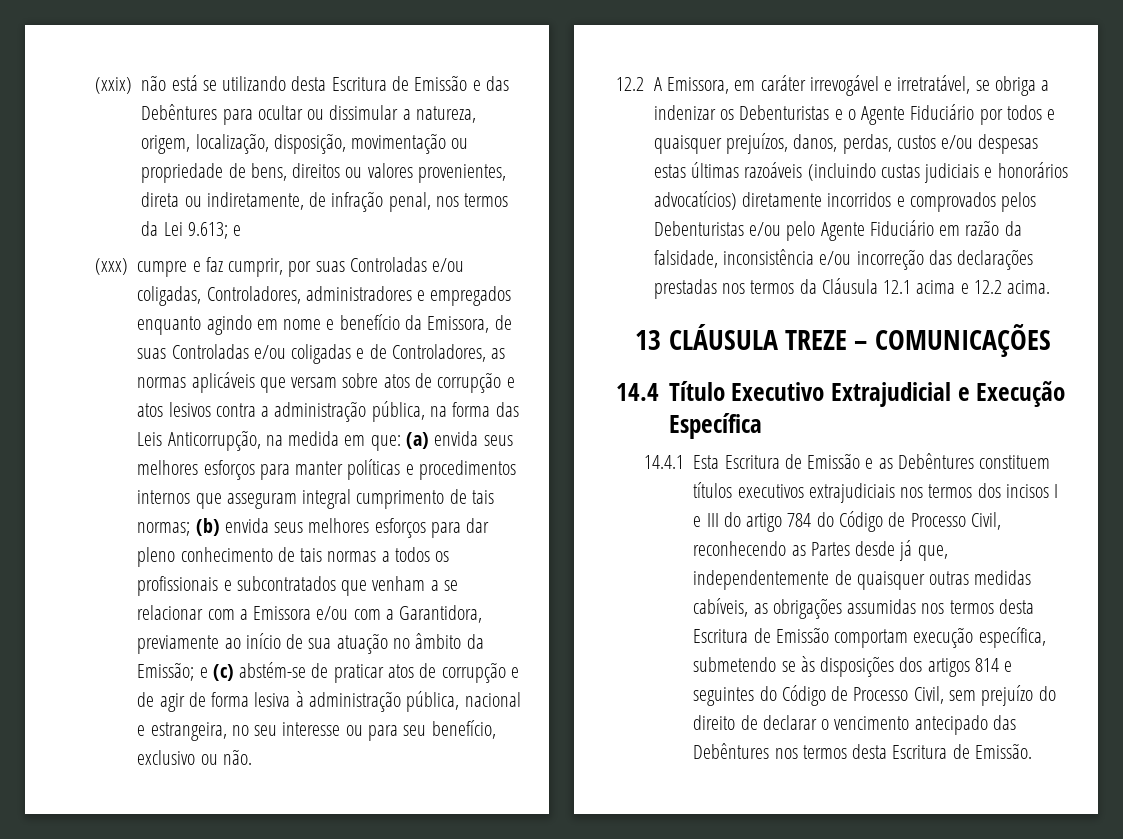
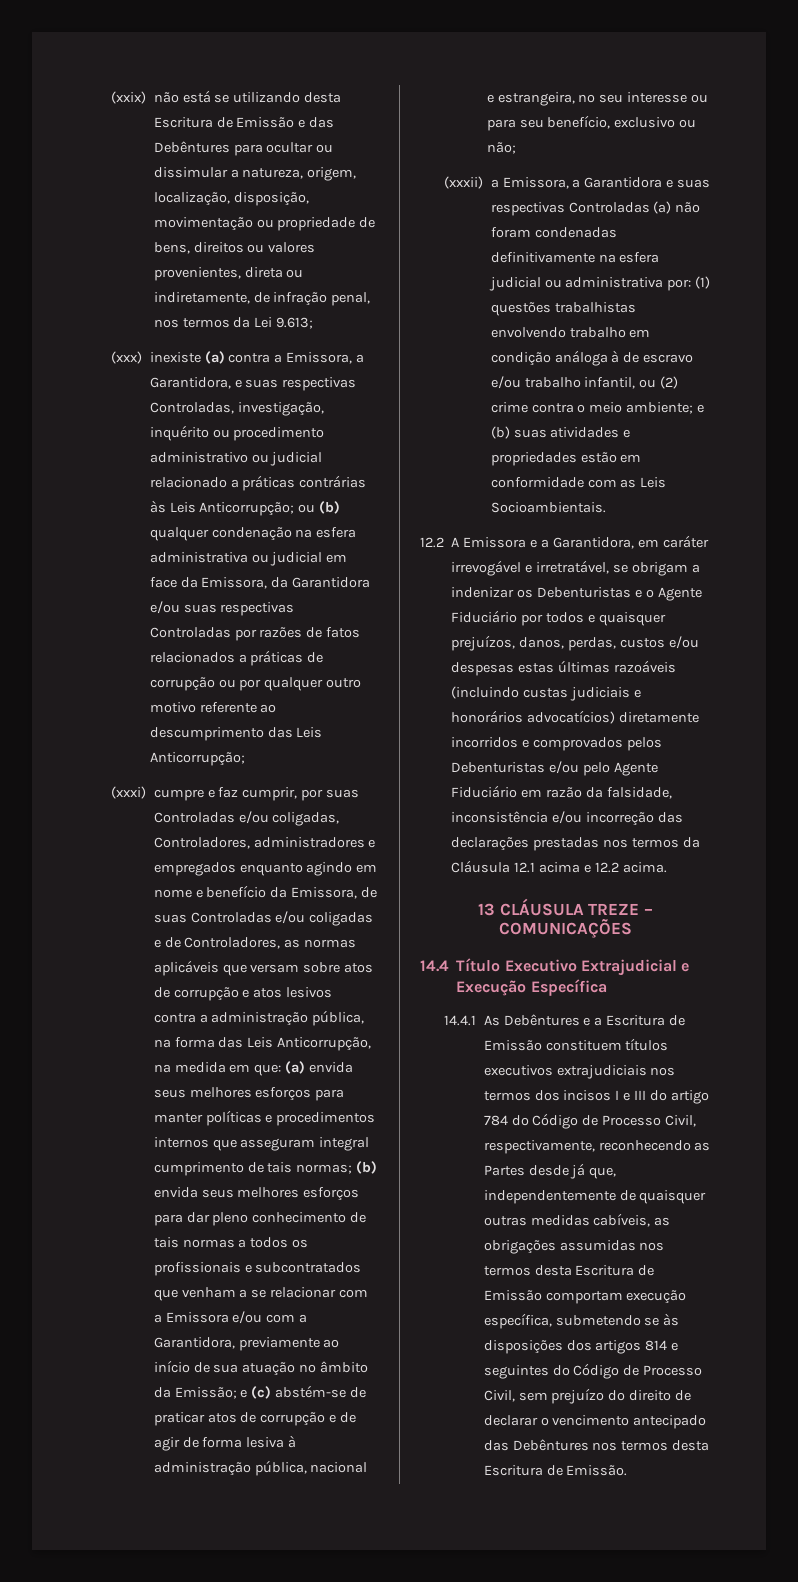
- (xxix) não está se utilizando desta Escritura de Emissão e das Debêntures para ocultar ou dissimular a natureza, origem, localização, disposição, movimentação ou propriedade de bens, direitos ou valores provenientes, direta ou indiretamente, de infração penal, nos termos da Lei 9.613; e
- (xxx) cumpre e faz cumprir, por suas Controladas e/ou coligadas, Controladores, administradores e empregados enquanto agindo em nome e benefício da Emissora, de suas Controladas e/ou coligadas e de Controladores, as normas aplicáveis que versam sobre atos de corrupção e atos lesivos contra a administração pública, na forma das Leis Anticorrupção, na medida em que:
+ (xxix) não está se utilizando desta Escritura de Emissão e das Debêntures para ocultar ou dissimular a natureza, origem, localização, disposição, movimentação ou propriedade de bens, direitos ou valores provenientes, direta ou indiretamente, de infração penal, nos termos da Lei 9.613;
+ (xxx) inexiste (a) contra a Emissora, a Garantidora, e suas respectivas Controladas, investigação, inquérito ou procedimento administrativo ou judicial relacionado a práticas contrárias às Leis Anticorrupção; ou (b) qualquer condenação na esfera administrativa ou judicial em face da Emissora, da Garantidora e/ou suas respectivas Controladas por razões de fatos relacionados a práticas de corrupção ou por qualquer outro motivo referente ao descumprimento das Leis Anticorrupção;
+ (xxxi) cumpre e faz cumprir, por suas Controladas e/ou coligadas, Controladores, administradores e empregados enquanto agindo em nome e benefício da Emissora, de suas Controladas e/ou coligadas e de Controladores, as normas aplicáveis que versam sobre atos de corrupção e atos lesivos contra a administração pública, na forma das Leis Anticorrupção, na medida em que:
- e (c) abstém-se de praticar atos de corrupção e de agir de forma lesiva à administração pública, nacional e estrangeira, no seu interesse ou para seu benefício, exclusivo ou não.
- 12.2 A Emissora, em caráter irrevogável e irretratável, se obriga a indenizar os Debenturistas e o Agente Fiduciário por todos e quaisquer prejuízos, danos, perdas, custos e/ou despesas estas últimas razoáveis (incluindo custas judiciais e honorários advocatícios) diretamente incorridos e comprovados pelos Debenturistas e/ou pelo Agente Fiduciário em razão da falsidade, inconsistência e/ou incorreção das declarações prestadas nos termos da Cláusula 12.1 acima e 12.2 acima.
+ e (c) abstém-se de praticar atos de corrupção e de agir de forma lesiva à administração pública, nacional e estrangeira, no seu interesse ou para seu benefício, exclusivo ou não;
+ (xxxii) a Emissora, a Garantidora e suas respectivas Controladas (a) não foram condenadas definitivamente na esfera judicial ou administrativa por: (1) questões trabalhistas envolvendo trabalho em condição análoga à de escravo e/ou trabalho infantil, ou (2) crime contra o meio ambiente; e (b) suas atividades e propriedades estão em conformidade com as Leis Socioambientais.
+ 12.2 A Emissora e a Garantidora, em caráter irrevogável e irretratável, se obrigam a indenizar os Debenturistas e o Agente Fiduciário por todos e quaisquer prejuízos, danos, perdas, custos e/ou despesas estas últimas razoáveis (incluindo custas judiciais e honorários advocatícios) diretamente incorridos e comprovados pelos Debenturistas e/ou pelo Agente Fiduciário em razão da falsidade, inconsistência e/ou incorreção das declarações prestadas nos termos da Cláusula 12.1 acima e 12.2 acima.
- 14.4.1 Esta Escritura de Emissão e as Debêntures constituem títulos executivos extrajudiciais nos termos dos incisos I e III do artigo 784 do Código de Processo Civil, reconhecendo as Partes desde já que, independentemente de quaisquer outras medidas cabíveis, as obrigações assumidas nos termos desta Escritura de Emissão comportam execução específica, submetendo se às disposições dos artigos 814 e seguintes do Código de Processo Civil, sem prejuízo do direito de declarar o vencimento antecipado das Debêntures nos termos desta Escritura de Emissão.
+ 14.4.1 As Debêntures e a Escritura de Emissão constituem títulos executivos extrajudiciais nos termos dos incisos I e III do artigo 784 do Código de Processo Civil, respectivamente, reconhecendo as Partes desde já que, independentemente de quaisquer outras medidas cabíveis, as obrigações assumidas nos termos desta Escritura de Emissão comportam execução específica, submetendo se às disposições dos artigos 814 e seguintes do Código de Processo Civil, sem prejuízo do direito de declarar o vencimento antecipado das Debêntures nos termos desta Escritura de Emissão.

